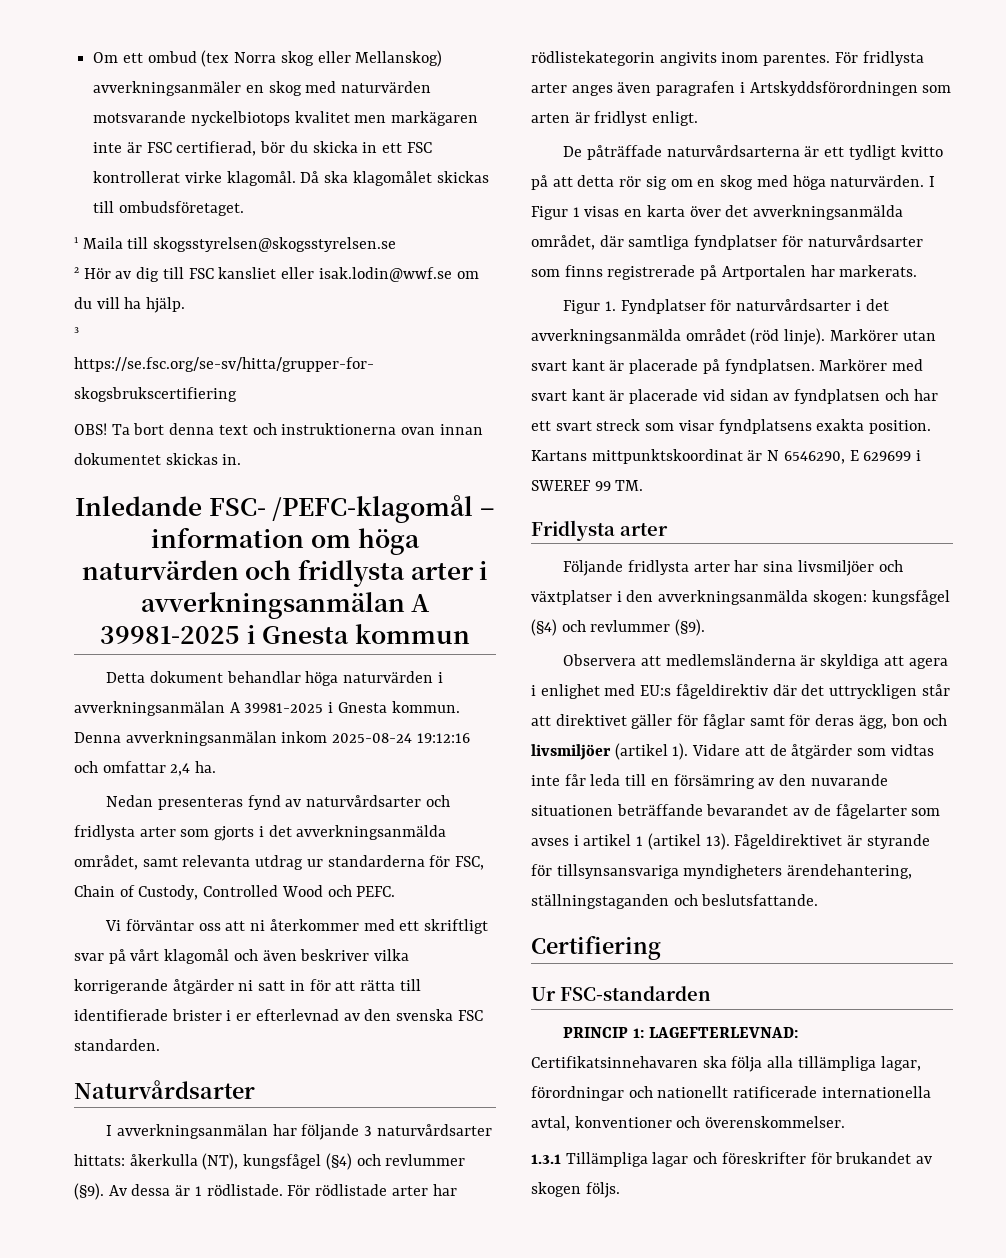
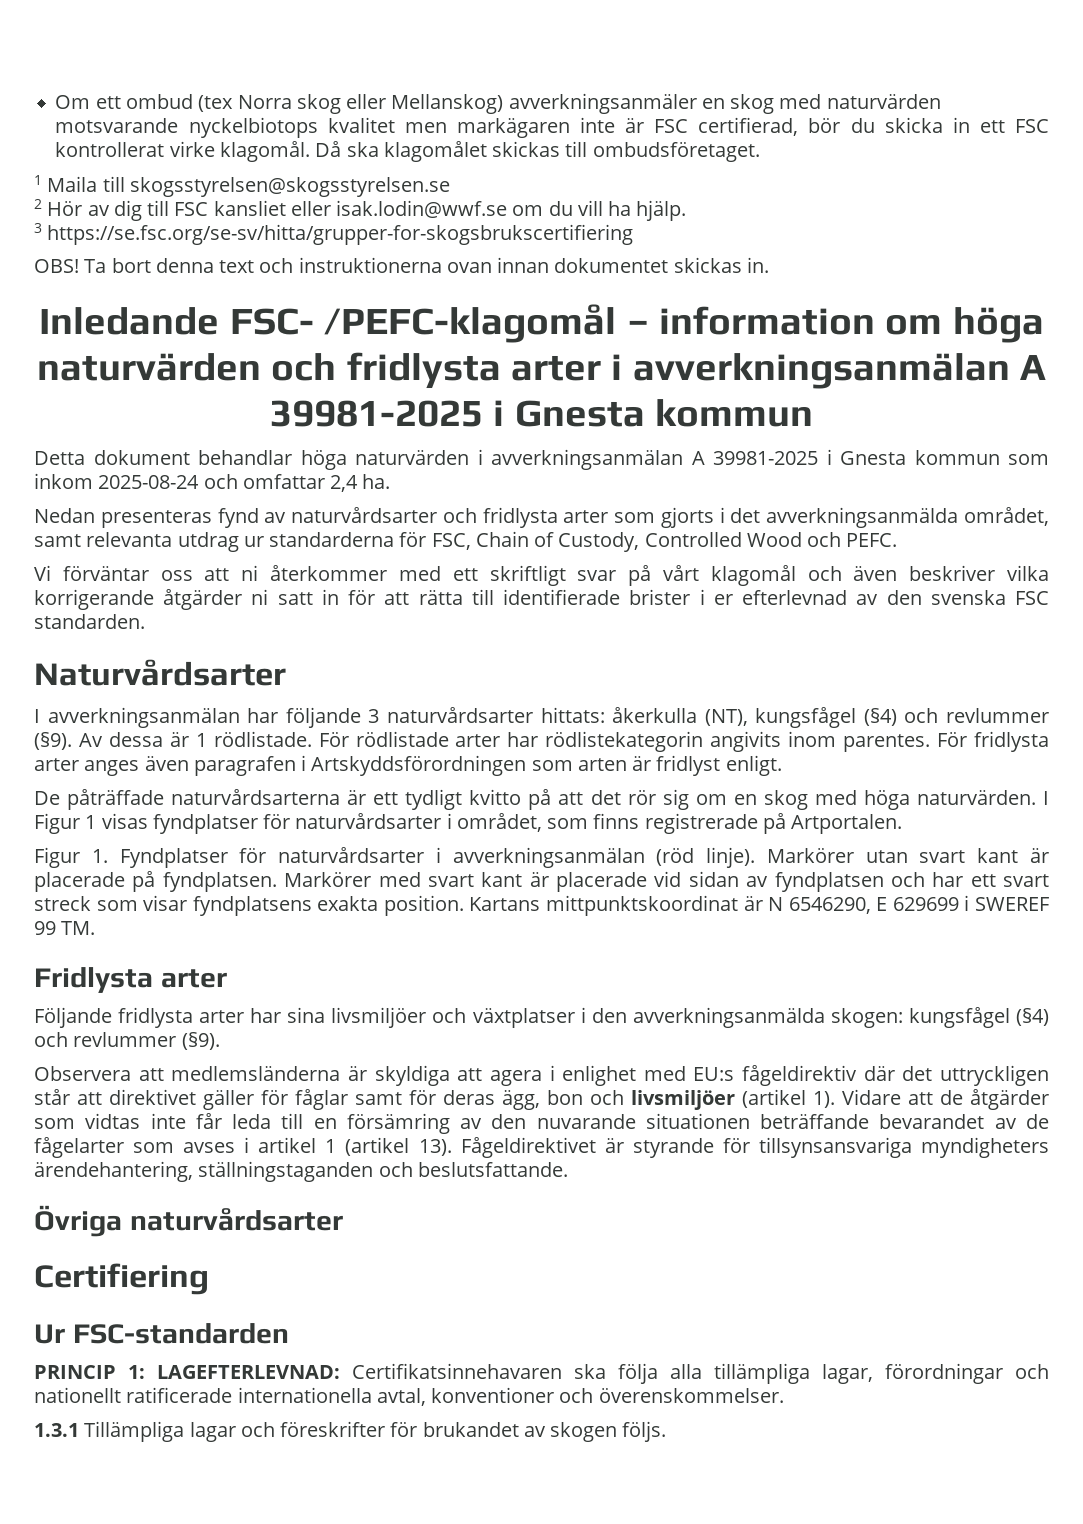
- Detta dokument behandlar höga naturvärden i avverkningsanmälan A 39981-2025 i Gnesta kommun. Denna avverkningsanmälan inkom 2025-08-24 19:12:16 och omfattar 2,4 ha.
+ Detta dokument behandlar höga naturvärden i avverkningsanmälan A 39981-2025 i Gnesta kommun som inkom 2025-08-24 och omfattar 2,4 ha.
- De påträffade naturvårdsarterna är ett tydligt kvitto på att detta rör sig om en skog med höga naturvärden.
+ De påträffade naturvårdsarterna är ett tydligt kvitto på att det rör sig om en skog med höga naturvärden.
- I Figur 1 visas en karta över det avverkningsanmälda området, där samtliga fyndplatser för naturvårdsarter som finns registrerade på Artportalen har markerats.
+ I Figur 1 visas fyndplatser för naturvårdsarter i området, som finns registrerade på Artportalen.
- Figur 1. Fyndplatser för naturvårdsarter i det avverkningsanmälda området (röd linje).
+ Figur 1. Fyndplatser för naturvårdsarter i avverkningsanmälan (röd linje).
+ Övriga naturvårdsarter

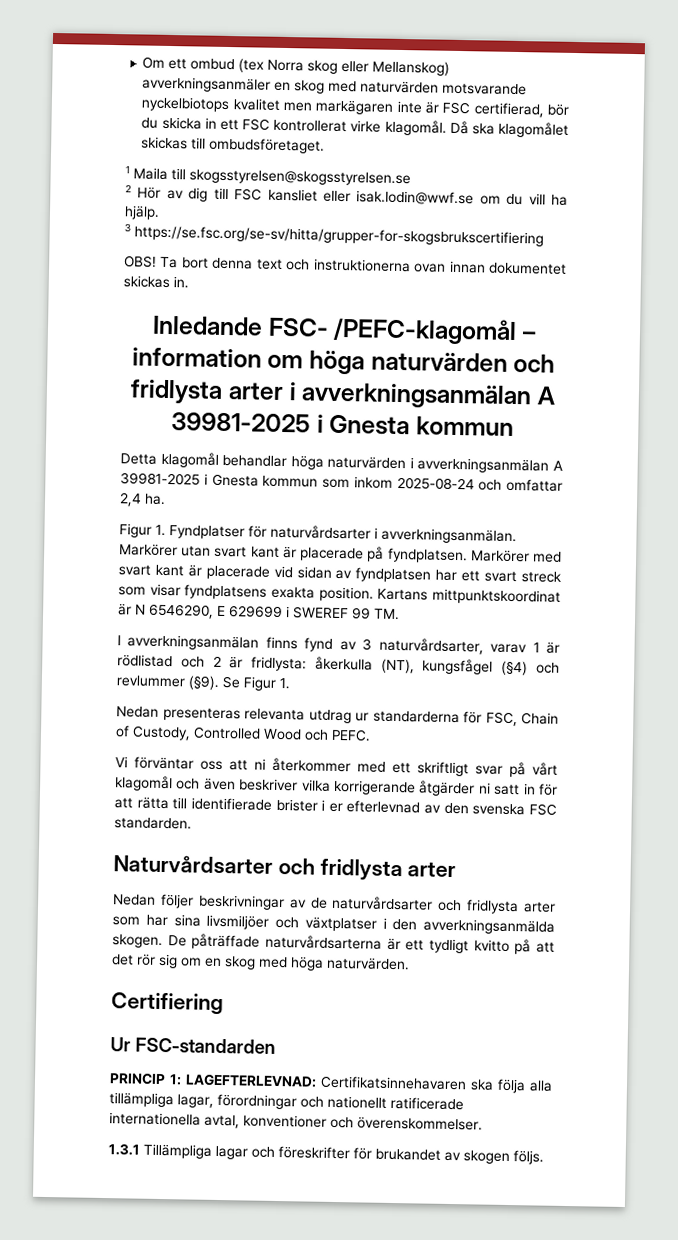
- Detta dokument behandlar höga naturvärden i avverkningsanmälan A 39981-2025 i Gnesta kommun som inkom 2025-08-24 och omfattar 2,4 ha.
+ Detta klagomål behandlar höga naturvärden i avverkningsanmälan A 39981-2025 i Gnesta kommun som inkom 2025-08-24 och omfattar 2,4 ha.
- Nedan presenteras fynd av naturvårdsarter och fridlysta arter som gjorts i det avverkningsanmälda området, samt relevanta utdrag ur standarderna för FSC, Chain of Custody, Controlled Wood och PEFC.
+ Figur 1. Fyndplatser för naturvårdsarter i avverkningsanmälan. Markörer utan svart kant är placerade på fyndplatsen. Markörer med svart kant är placerade vid sidan av fyndplatsen har ett svart streck som visar fyndplatsens exakta position. Kartans mittpunktskoordinat är N 6546290, E 629699 i SWEREF 99 TM.
+ I avverkningsanmälan finns fynd av 3 naturvårdsarter, varav 1 är rödlistad och 2 är fridlysta: åkerkulla (NT), kungsfågel (§4) och revlummer (§9). Se Figur 1.
+ Nedan presenteras relevanta utdrag ur standarderna för FSC, Chain of Custody, Controlled Wood och PEFC.
- Naturvårdsarter
- I avverkningsanmälan har följande 3 naturvårdsarter hittats: åkerkulla (NT), kungsfågel (§4) och revlummer (§9). Av dessa är 1 rödlistade. För rödlistade arter har rödlistekategorin angivits inom parentes. För fridlysta arter anges även paragrafen i Artskyddsförordningen som arten är fridlyst enligt.
- De påträffade naturvårdsarterna är ett tydligt kvitto på att det rör sig om en skog med höga naturvärden. I Figur 1 visas fyndplatser för naturvårdsarter i området, som finns registrerade på Artportalen.
- Figur 1. Fyndplatser för naturvårdsarter i avverkningsanmälan (röd linje). Markörer utan svart kant är placerade på fyndplatsen. Markörer med svart kant är placerade vid sidan av fyndplatsen och har ett svart streck som visar fyndplatsens exakta position. Kartans mittpunktskoordinat är N 6546290, E 629699 i SWEREF 99 TM.
- Fridlysta arter
- Följande fridlysta arter har sina livsmiljöer och växtplatser i den avverkningsanmälda skogen: kungsfågel (§4) och revlummer (§9).
- Observera att medlemsländerna är skyldiga att agera i enlighet med EU:s fågeldirektiv där det uttryckligen står att direktivet gäller för fåglar samt för deras ägg, bon och livsmiljöer (artikel 1). Vidare att de åtgärder som vidtas inte får leda till en försämring av den nuvarande situationen beträffande bevarandet av de fågelarter som avses i artikel 1 (artikel 13). Fågeldirektivet är styrande för tillsynsansvariga myndigheters ärendehantering, ställningstaganden och beslutsfattande.
- Övriga naturvårdsarter
+ Naturvårdsarter och fridlysta arter
+ Nedan följer beskrivningar av de naturvårdsarter och fridlysta arter som har sina livsmiljöer och växtplatser i den avverkningsanmälda skogen. De påträffade naturvårdsarterna är ett tydligt kvitto på att det rör sig om en skog med höga naturvärden.

